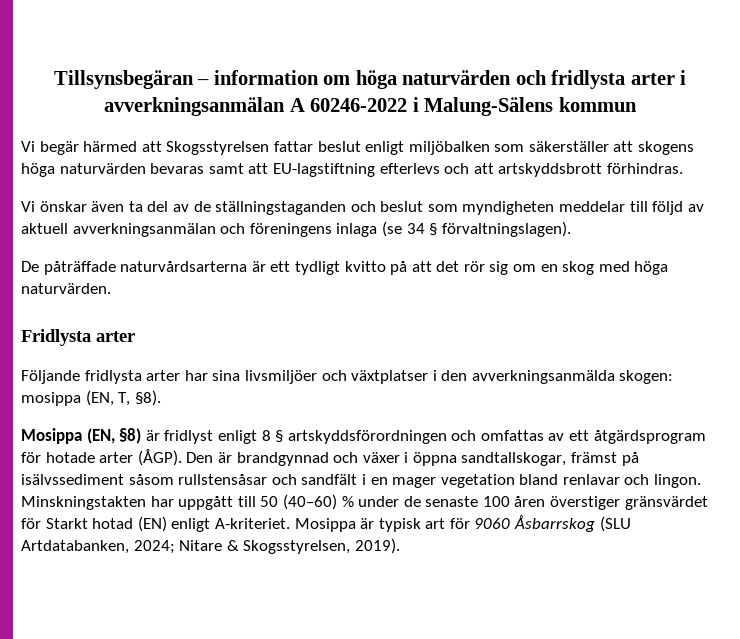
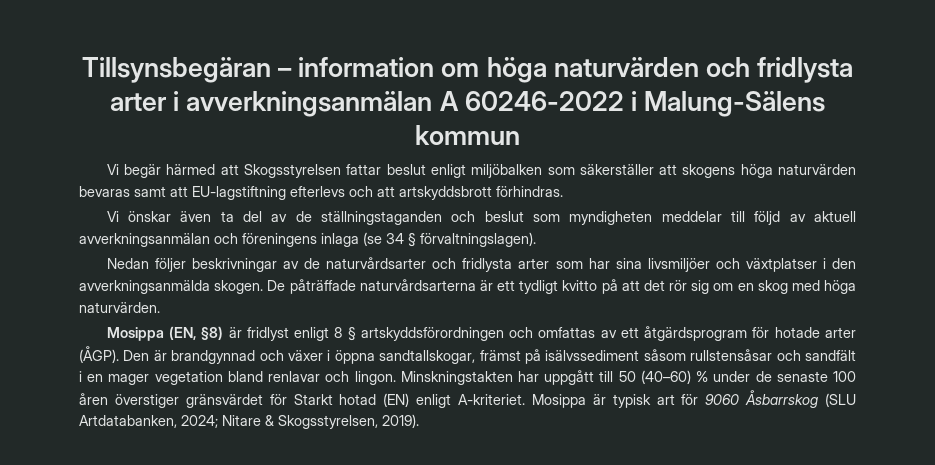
+ Nedan följer beskrivningar av de naturvårdsarter och fridlysta arter som har sina livsmiljöer och växtplatser i den avverkningsanmälda skogen.
- Fridlysta arter
- Följande fridlysta arter har sina livsmiljöer och växtplatser i den avverkningsanmälda skogen: mosippa (EN, T, §8).

